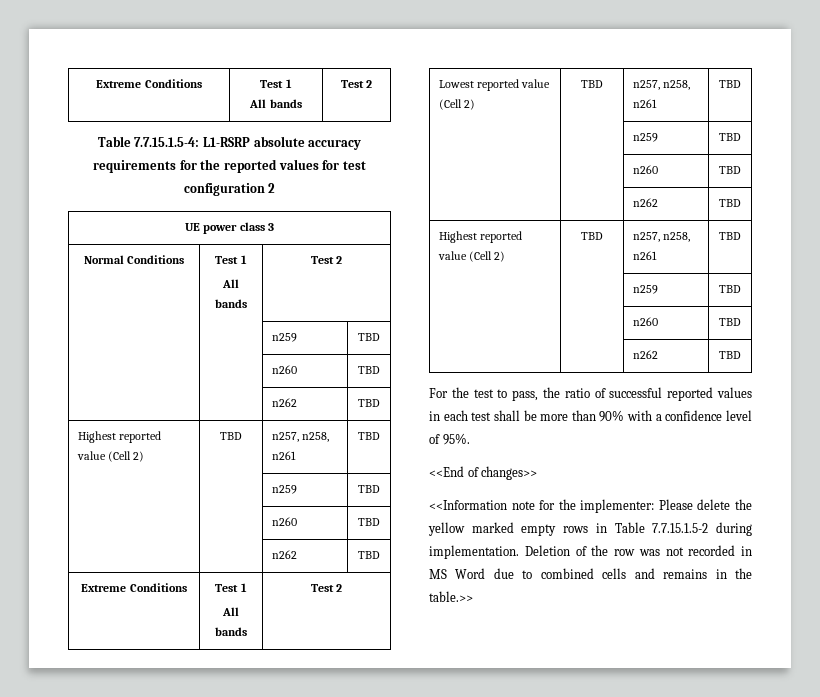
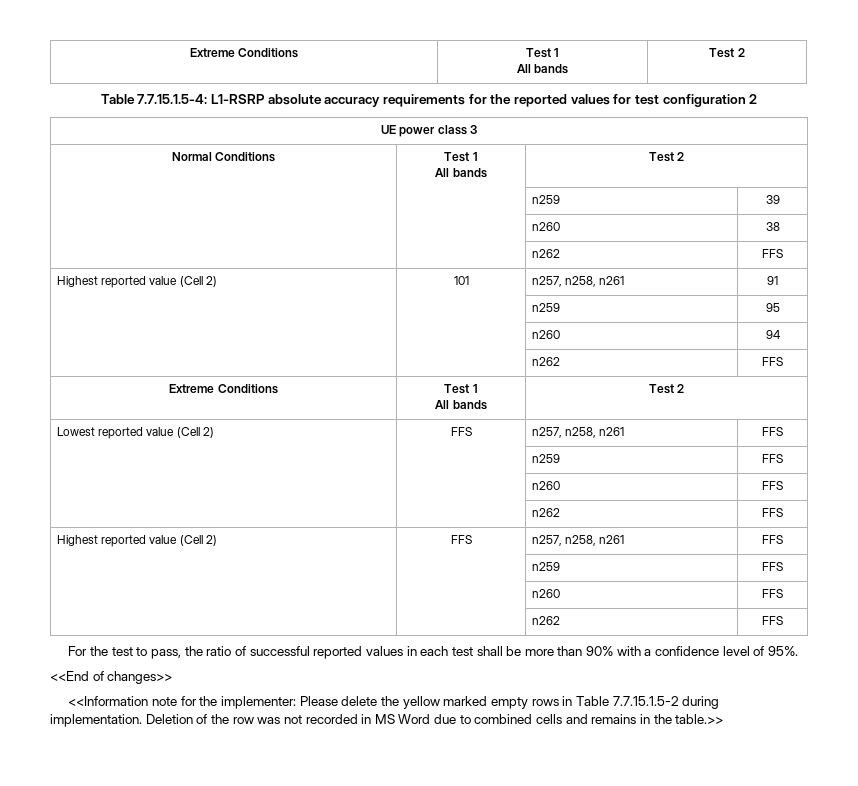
  Normal Conditions | Test 1
  All bands | Test 2
- | | n259 | TBD
- | | n260 | TBD
- | | n262 | TBD
- Highest reported value (Cell 2) | TBD | n257, n258, n261 | TBD
- | | n259 | TBD
- | | n260 | TBD
- | | n262 | TBD
+ | | n259 | 39
+ | | n260 | 38
+ | | n262 | FFS
+ Highest reported value (Cell 2) | 101 | n257, n258, n261 | 91
+ | | n259 | 95
+ | | n260 | 94
+ | | n262 | FFS
- Lowest reported value (Cell 2) | TBD | n257, n258, n261 | TBD
- | | n259 | TBD
- | | n260 | TBD
- | | n262 | TBD
- Highest reported value (Cell 2) | TBD | n257, n258, n261 | TBD
- | | n259 | TBD
- | | n260 | TBD
- | | n262 | TBD
+ Lowest reported value (Cell 2) | FFS | n257, n258, n261 | FFS
+ | | n259 | FFS
+ | | n260 | FFS
+ | | n262 | FFS
+ Highest reported value (Cell 2) | FFS | n257, n258, n261 | FFS
+ | | n259 | FFS
+ | | n260 | FFS
+ | | n262 | FFS

